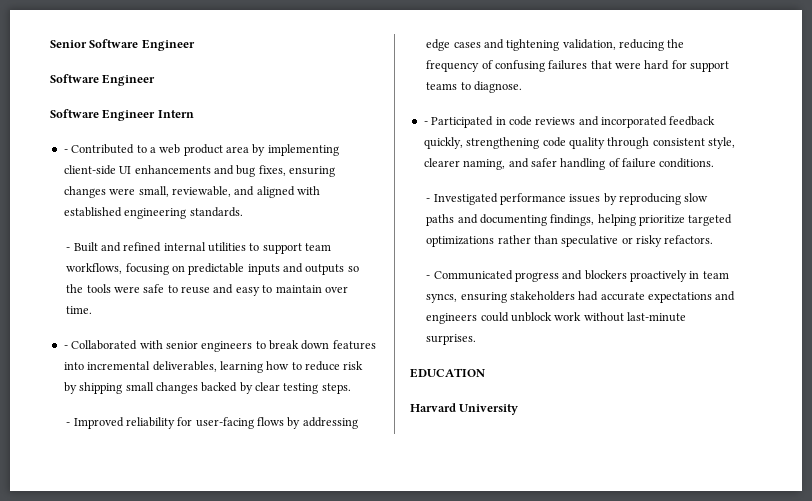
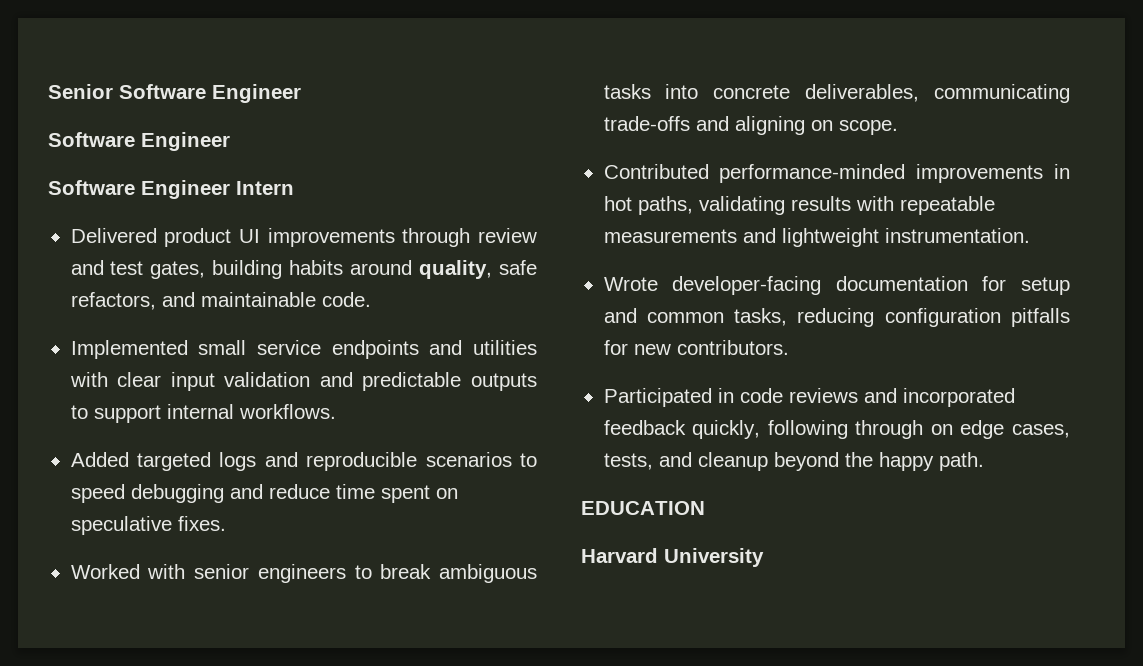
- - Contributed to a web product area by implementing client-side UI enhancements and bug fixes, ensuring changes were small, reviewable, and aligned with established engineering standards.
- - Built and refined internal utilities to support team workflows, focusing on predictable inputs and outputs so the tools were safe to reuse and easy to maintain over time.
- - Collaborated with senior engineers to break down features into incremental deliverables, learning how to reduce risk by shipping small changes backed by clear testing steps.
- - Improved reliability for user-facing flows by addressing edge cases and tightening validation, reducing the frequency of confusing failures that were hard for support teams to diagnose.
- - Participated in code reviews and incorporated feedback quickly, strengthening code quality through consistent style, clearer naming, and safer handling of failure conditions.
- - Investigated performance issues by reproducing slow paths and documenting findings, helping prioritize targeted optimizations rather than speculative or risky refactors.
- - Communicated progress and blockers proactively in team syncs, ensuring stakeholders had accurate expectations and engineers could unblock work without last-minute surprises.
+ Delivered product UI improvements through review and test gates, building habits around quality, safe refactors, and maintainable code.
+ Implemented small service endpoints and utilities with clear input validation and predictable outputs to support internal workflows.
+ Added targeted logs and reproducible scenarios to speed debugging and reduce time spent on speculative fixes.
+ Worked with senior engineers to break ambiguous tasks into concrete deliverables, communicating trade-offs and aligning on scope.
+ Contributed performance-minded improvements in hot paths, validating results with repeatable measurements and lightweight instrumentation.
+ Wrote developer-facing documentation for setup and common tasks, reducing configuration pitfalls for new contributors.
+ Participated in code reviews and incorporated feedback quickly, following through on edge cases, tests, and cleanup beyond the happy path.

